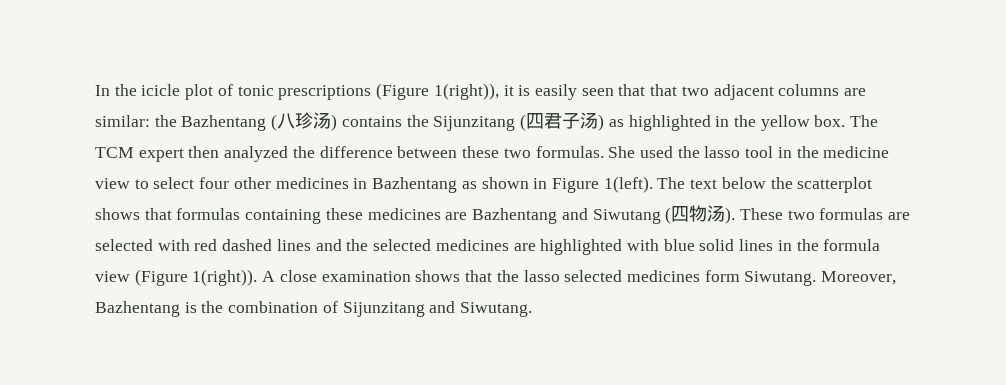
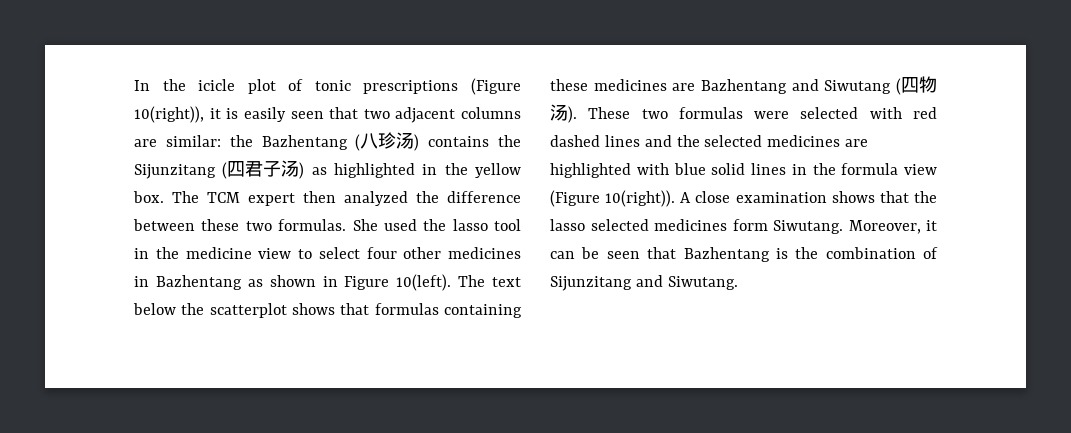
- In the icicle plot of tonic prescriptions (Figure 1(right)), it is easily seen that that two adjacent columns are similar: the Bazhentang (八珍汤) contains the Sijunzitang (四君子汤) as highlighted in the yellow box.
+ In the icicle plot of tonic prescriptions (Figure 10(right)), it is easily seen that two adjacent columns are similar: the Bazhentang (八珍汤) contains the Sijunzitang (四君子汤) as highlighted in the yellow box.
- She used the lasso tool in the medicine view to select four other medicines in Bazhentang as shown in Figure 1(left).
+ She used the lasso tool in the medicine view to select four other medicines in Bazhentang as shown in Figure 10(left).
- These two formulas are selected with red dashed lines and the selected medicines are highlighted with blue solid lines in the formula view (Figure 1(right)).
+ These two formulas were selected with red dashed lines and the selected medicines are highlighted with blue solid lines in the formula view (Figure 10(right)).
- Moreover, Bazhentang is the combination of Sijunzitang and Siwutang.
+ Moreover, it can be seen that Bazhentang is the combination of Sijunzitang and Siwutang.

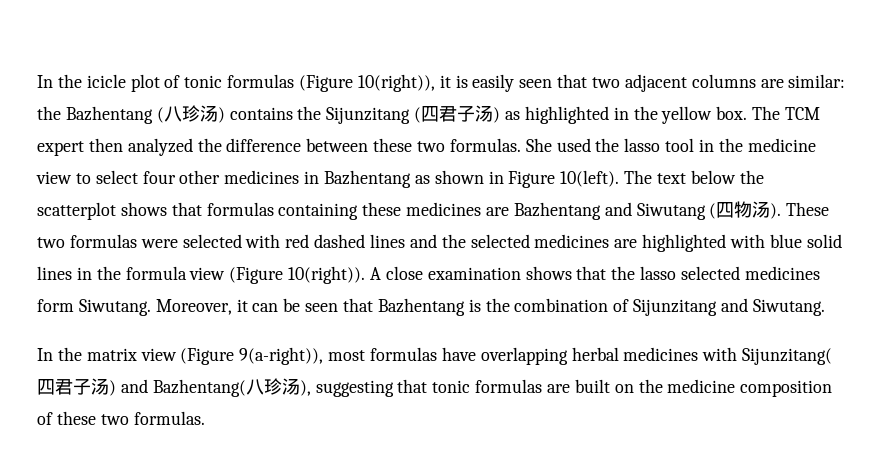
- In the icicle plot of tonic prescriptions (Figure 10(right)), it is easily seen that two adjacent columns are similar: the Bazhentang (八珍汤) contains the Sijunzitang (四君子汤) as highlighted in the yellow box.
+ In the icicle plot of tonic formulas (Figure 10(right)), it is easily seen that two adjacent columns are similar: the Bazhentang (八珍汤) contains the Sijunzitang (四君子汤) as highlighted in the yellow box.
+ In the matrix view (Figure 9(a-right)), most formulas have overlapping herbal medicines with Sijunzitang(四君子汤) and Bazhentang(八珍汤), suggesting that tonic formulas are built on the medicine composition of these two formulas.

